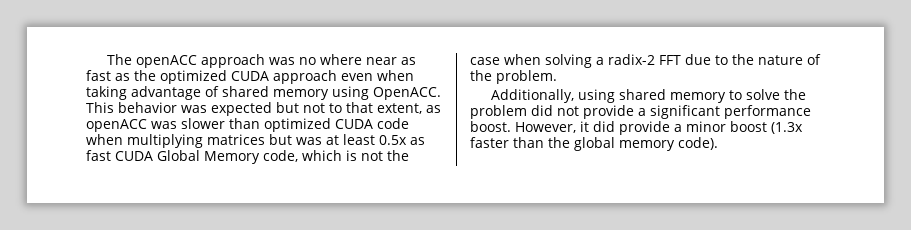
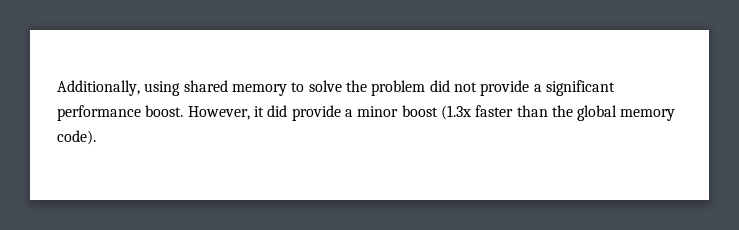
- The openACC approach was no where near as fast as the optimized CUDA approach even when taking advantage of shared memory using OpenACC. This behavior was expected but not to that extent, as openACC was slower than optimized CUDA code when multiplying matrices but was at least 0.5x as fast CUDA Global Memory code, which is not the case when solving a radix-2 FFT due to the nature of the problem.

